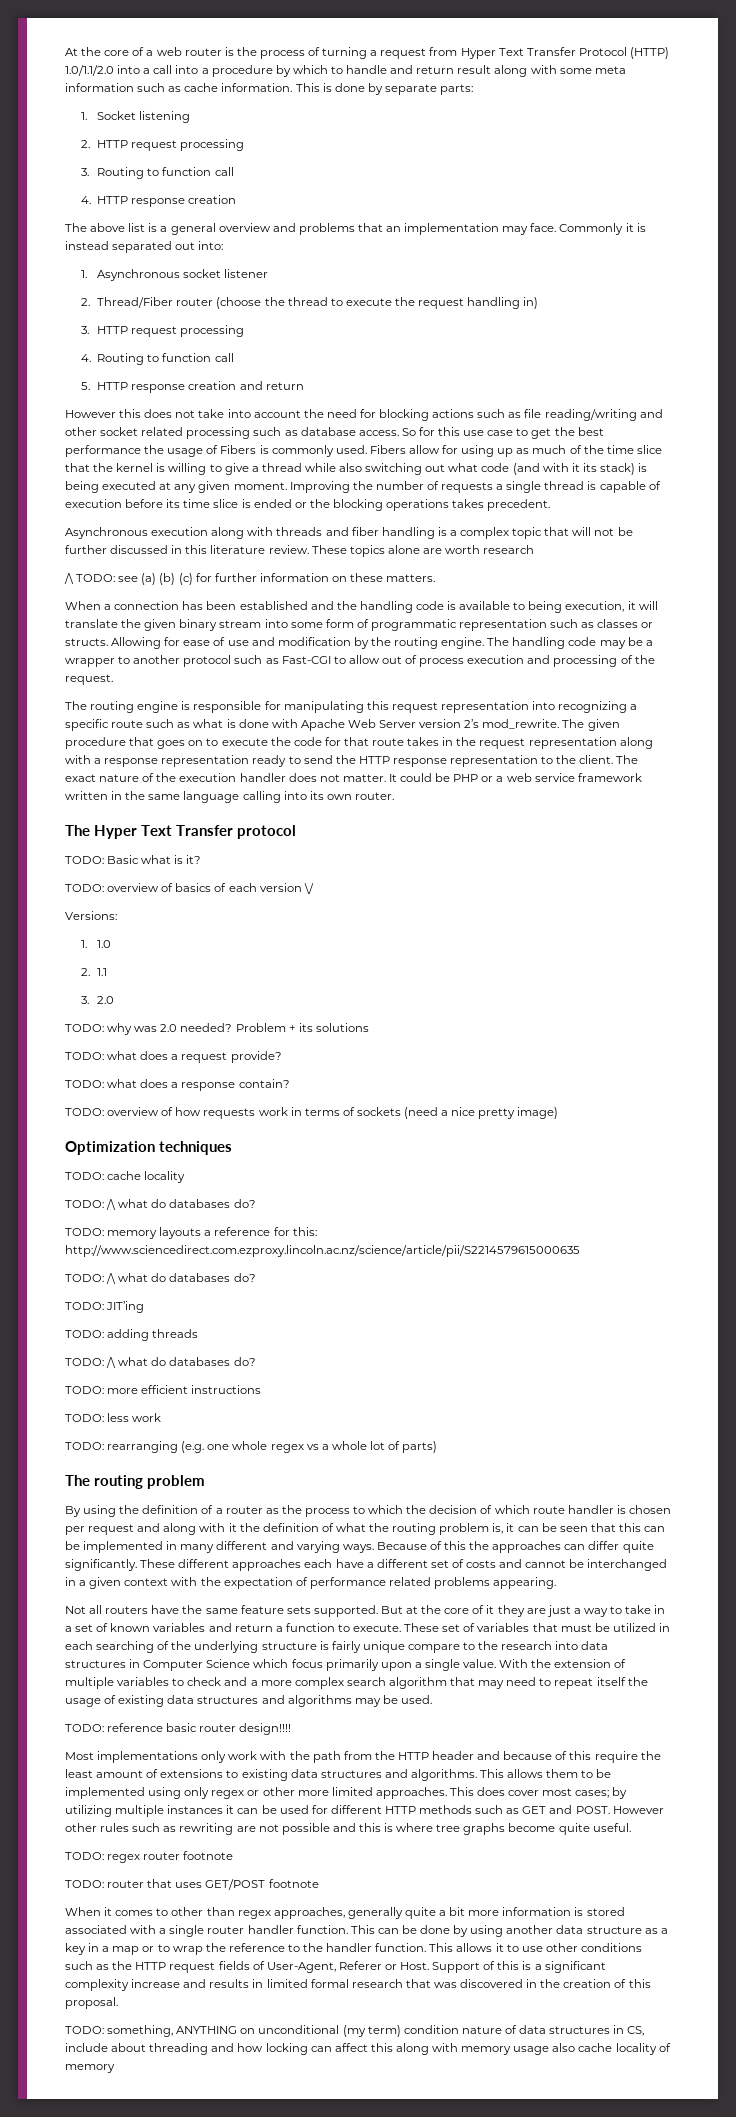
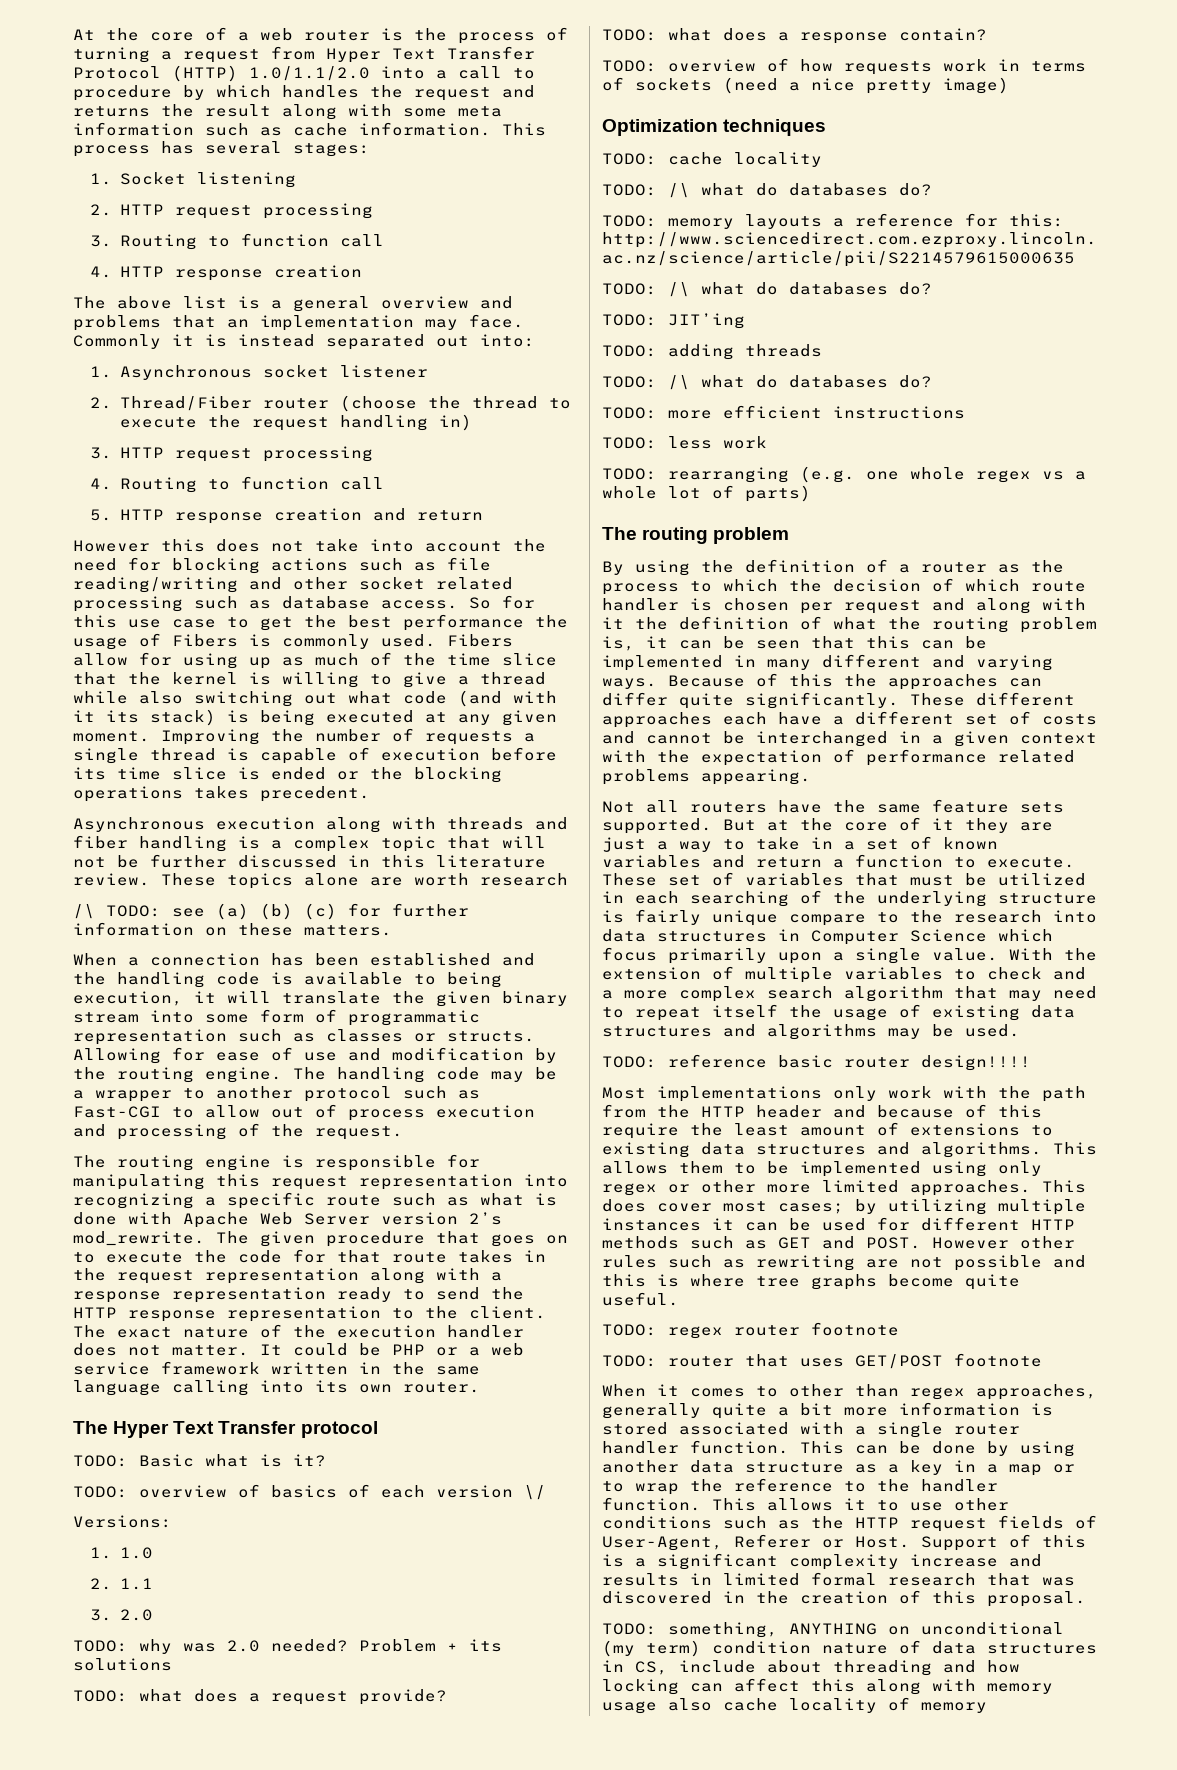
- At the core of a web router is the process of turning a request from Hyper Text Transfer Protocol (HTTP) 1.0/1.1/2.0 into a call into a procedure by which to handle and return result along with some meta information such as cache information.
+ At the core of a web router is the process of turning a request from Hyper Text Transfer Protocol (HTTP) 1.0/1.1/2.0 into a call to procedure by which handles the request and returns the result along with some meta information such as cache information.
- This is done by separate parts:
+ This process has several stages:

